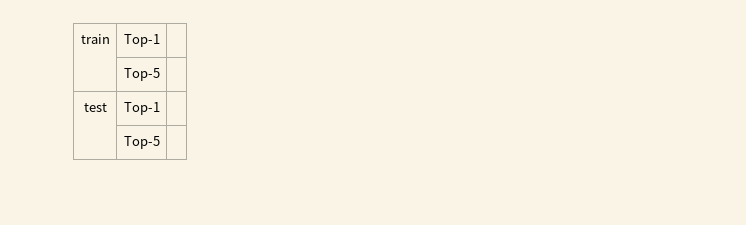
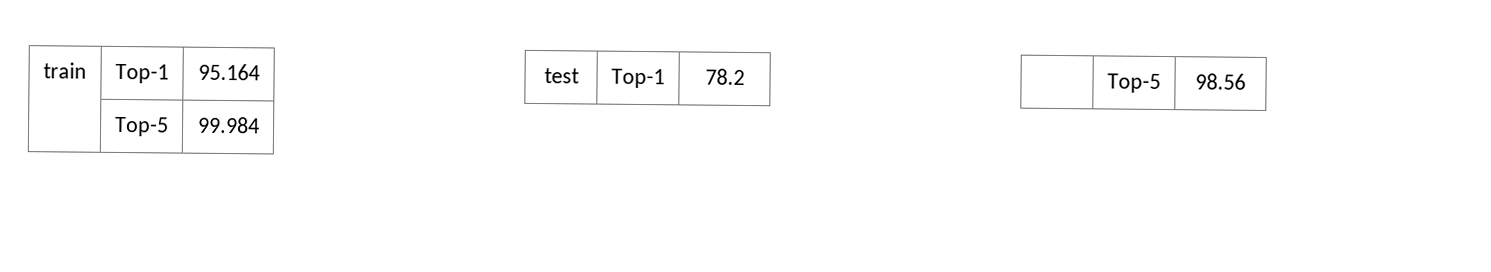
- train | Top-1 |
- | Top-5 |
+ train | Top-1 | 95.164
+ | Top-5 | 99.984
- test | Top-1 |
- | Top-5 |
+ test | Top-1 | 78.2
+ | Top-5 | 98.56

